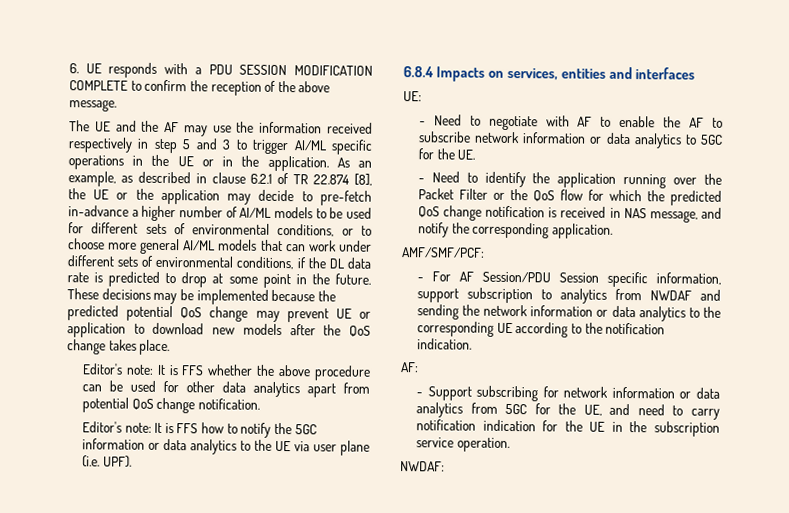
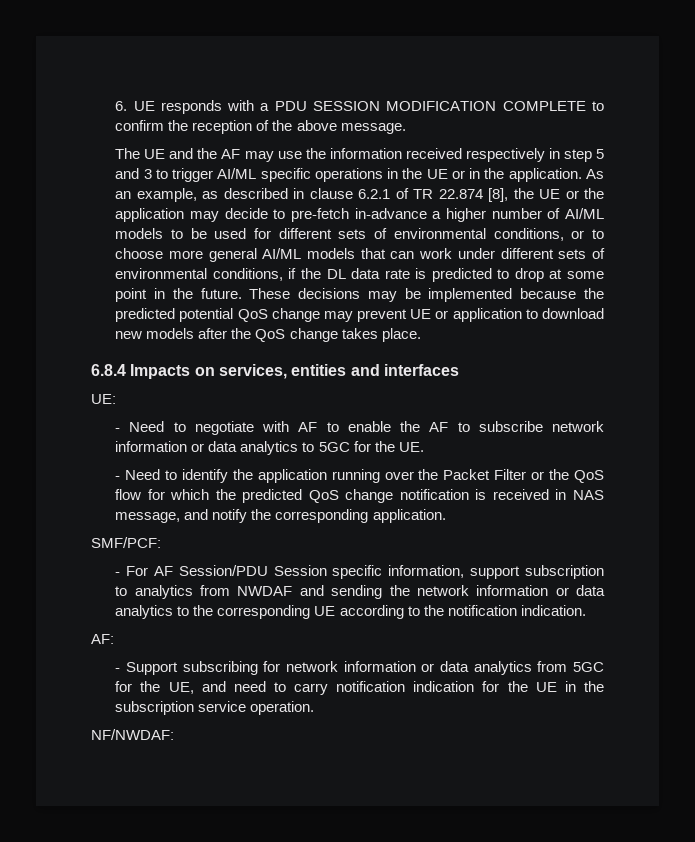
- Editor's note: It is FFS whether the above procedure can be used for other data analytics apart from potential QoS change notification.
- Editor's note: It is FFS how to notify the 5GC information or data analytics to the UE via user plane (i.e. UPF).
- AMF/SMF/PCF:
+ SMF/PCF:
- NWDAF:
+ NF/NWDAF:

